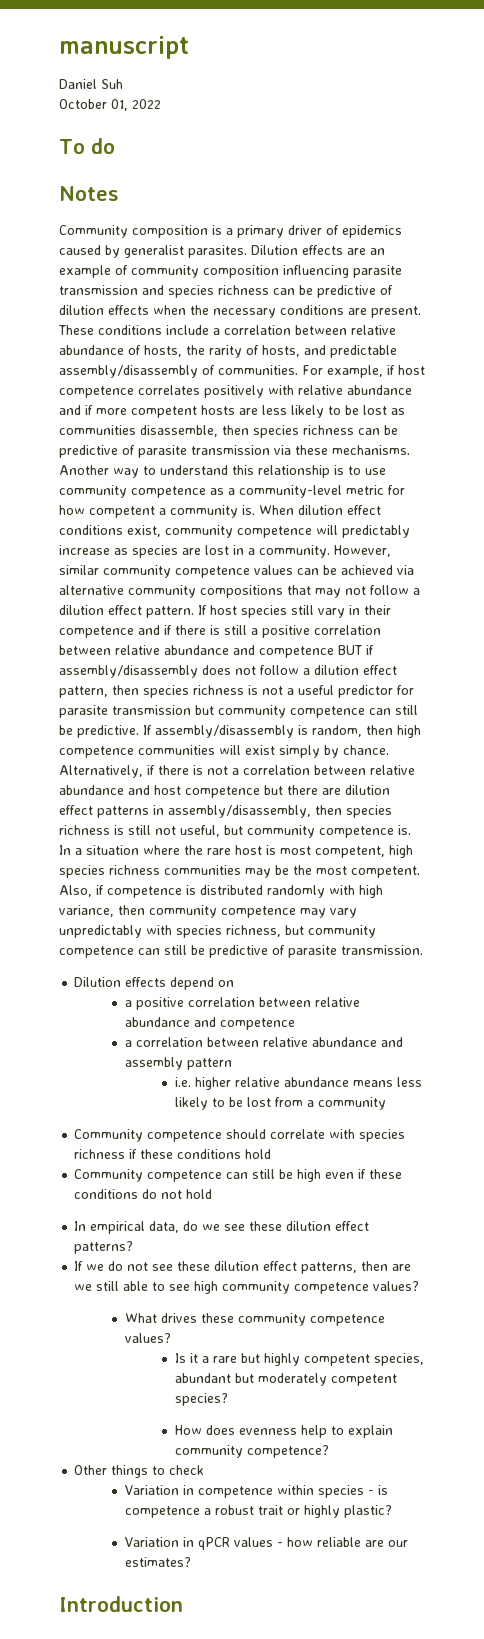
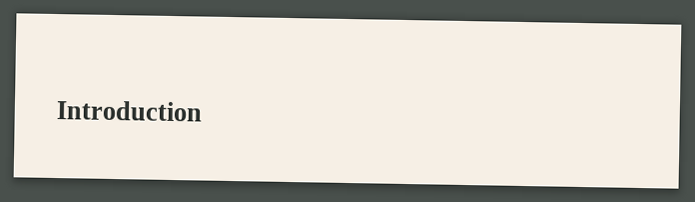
- manuscript
- Daniel Suh
- October 01, 2022
- To do
- Notes
- Community composition is a primary driver of epidemics caused by generalist parasites. Dilution effects are an example of community composition influencing parasite transmission and species richness can be predictive of dilution effects when the necessary conditions are present. These conditions include a correlation between relative abundance of hosts, the rarity of hosts, and predictable assembly/disassembly of communities. For example, if host competence correlates positively with relative abundance and if more competent hosts are less likely to be lost as communities disassemble, then species richness can be predictive of parasite transmission via these mechanisms. Another way to understand this relationship is to use community competence as a community-level metric for how competent a community is. When dilution effect conditions exist, community competence will predictably increase as species are lost in a community. However, similar community competence values can be achieved via alternative community compositions that may not follow a dilution effect pattern. If host species still vary in their competence and if there is still a positive correlation between relative abundance and competence BUT if assembly/disassembly does not follow a dilution effect pattern, then species richness is not a useful predictor for parasite transmission but community competence can still be predictive. If assembly/disassembly is random, then high competence communities will exist simply by chance. Alternatively, if there is not a correlation between relative abundance and host competence but there are dilution effect patterns in assembly/disassembly, then species richness is still not useful, but community competence is. In a situation where the rare host is most competent, high species richness communities may be the most competent. Also, if competence is distributed randomly with high variance, then community competence may vary unpredictably with species richness, but community competence can still be predictive of parasite transmission.
- Dilution effects depend on
- a positive correlation between relative abundance and competence
- a correlation between relative abundance and assembly pattern
- i.e. higher relative abundance means less likely to be lost from a community
- Community competence should correlate with species richness if these conditions hold
- Community competence can still be high even if these conditions do not hold
- In empirical data, do we see these dilution effect patterns?
- If we do not see these dilution effect patterns, then are we still able to see high community competence values?
- What drives these community competence values?
- Is it a rare but highly competent species, abundant but moderately competent species?
- How does evenness help to explain community competence?
- Other things to check
- Variation in competence within species - is competence a robust trait or highly plastic?
- Variation in qPCR values - how reliable are our estimates?

